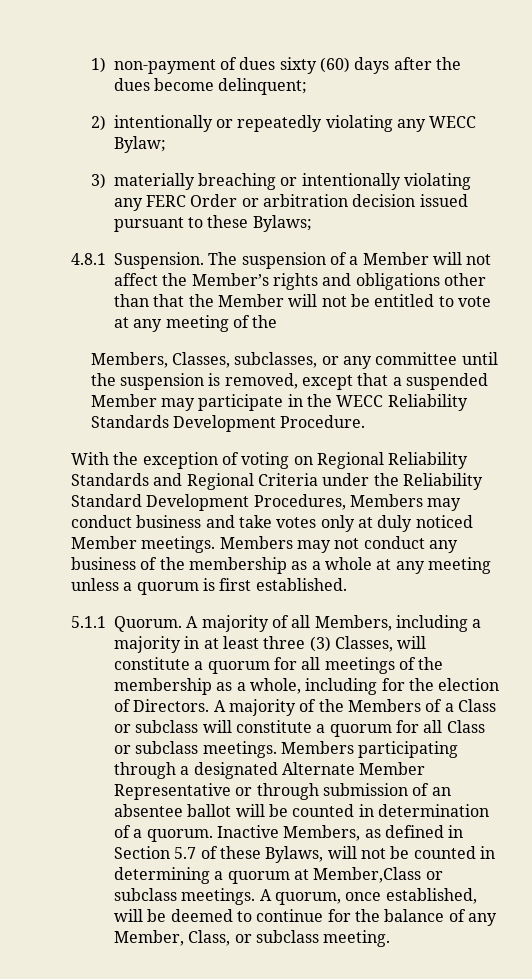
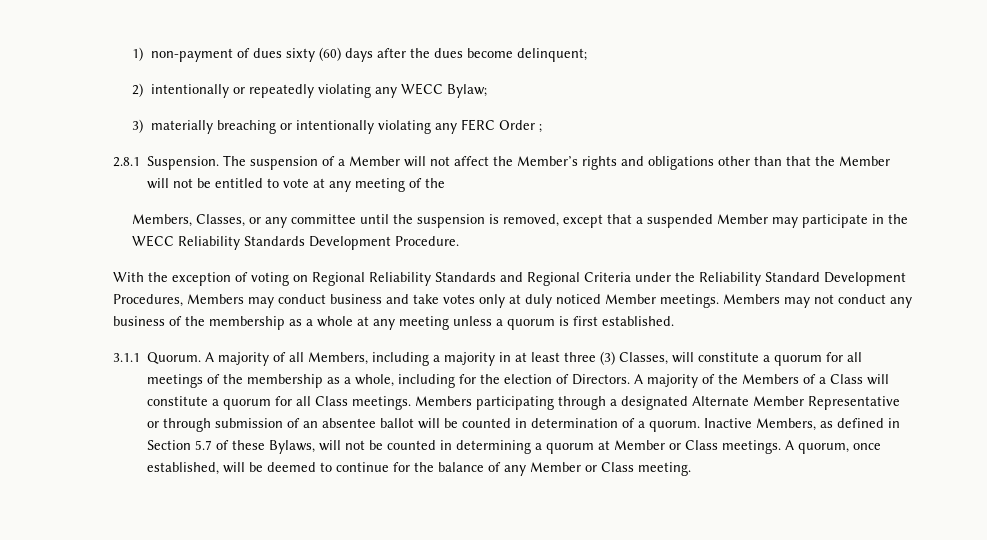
- 3) materially breaching or intentionally violating any FERC Order or arbitration decision issued pursuant to these Bylaws;
- 4.8.1 Suspension.
+ 3) materially breaching or intentionally violating any FERC Order ;
+ 2.8.1 Suspension.
- Members, Classes, subclasses, or any committee until the suspension is removed, except that a suspended Member may participate in the WECC Reliability Standards Development Procedure.
+ Members, Classes, or any committee until the suspension is removed, except that a suspended Member may participate in the WECC Reliability Standards Development Procedure.
- 5.1.1 Quorum.
+ 3.1.1 Quorum.
- A majority of the Members of a Class or subclass will constitute a quorum for all Class or subclass meetings.
+ A majority of the Members of a Class will constitute a quorum for all Class meetings.
- Inactive Members, as defined in Section 5.7 of these Bylaws, will not be counted in determining a quorum at Member,Class or subclass meetings.
+ Inactive Members, as defined in Section 5.7 of these Bylaws, will not be counted in determining a quorum at Member or Class meetings.
- A quorum, once established, will be deemed to continue for the balance of any Member, Class, or subclass meeting.
+ A quorum, once established, will be deemed to continue for the balance of any Member or Class meeting.

